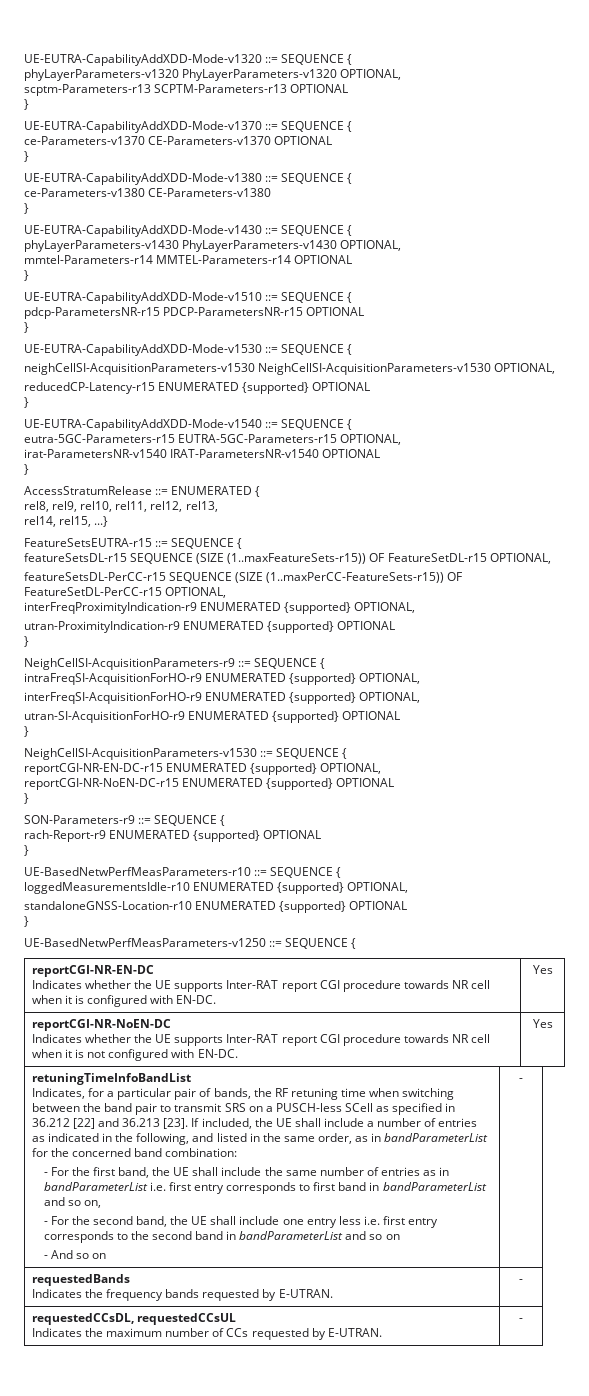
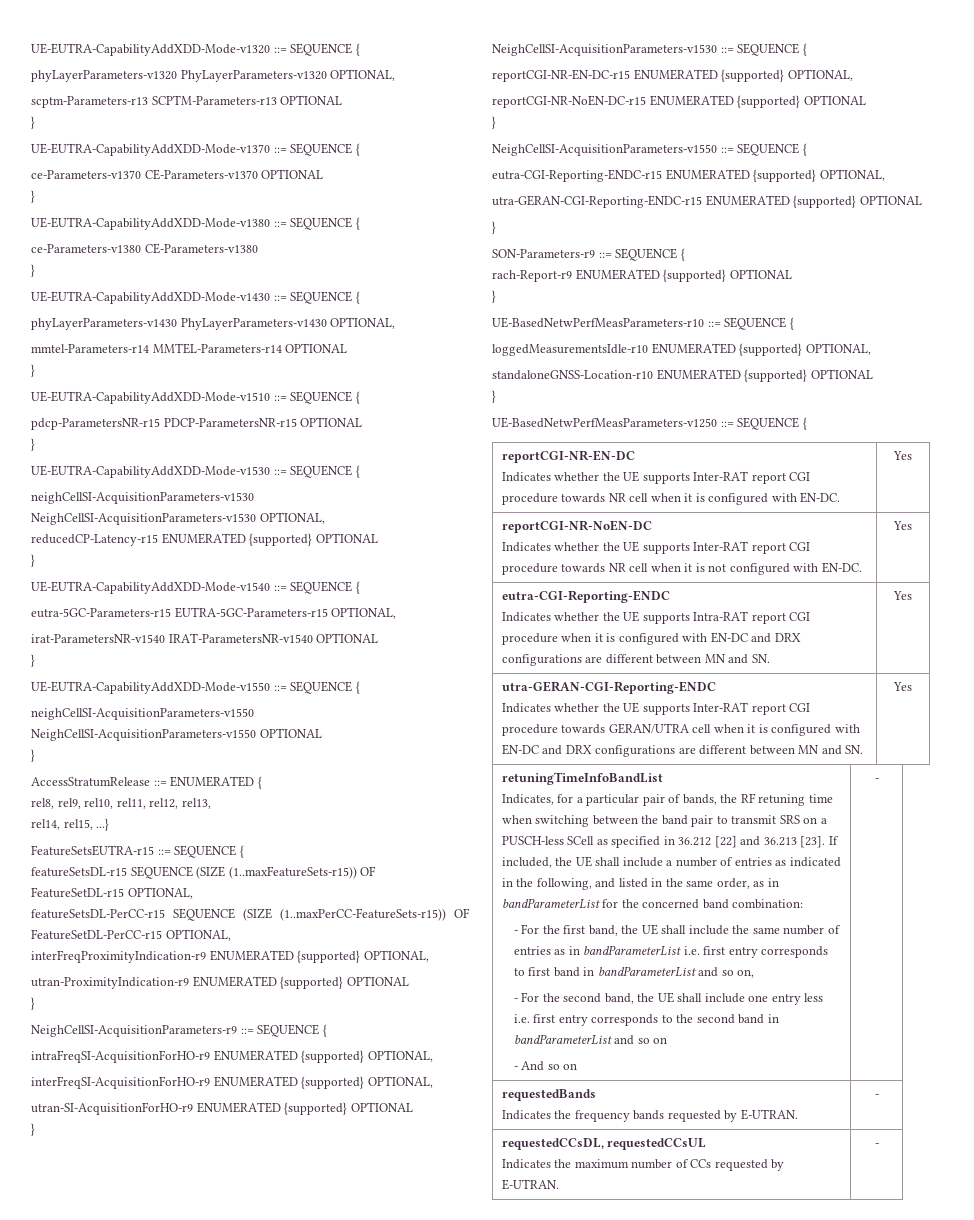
+ UE-EUTRA-CapabilityAddXDD-Mode-v1550 ::= SEQUENCE {
+ neighCellSI-AcquisitionParameters-v1550 NeighCellSI-AcquisitionParameters-v1550 OPTIONAL
+ }
+ NeighCellSI-AcquisitionParameters-v1550 ::= SEQUENCE {
+ eutra-CGI-Reporting-ENDC-r15 ENUMERATED {supported} OPTIONAL,
+ utra-GERAN-CGI-Reporting-ENDC-r15 ENUMERATED {supported} OPTIONAL
+ }
+ eutra-CGI-Reporting-ENDC
+ Indicates whether the UE supports Intra-RAT report CGI procedure when it is configured with EN-DC and DRX configurations are different between MN and SN. | Yes
+ utra-GERAN-CGI-Reporting-ENDC
+ Indicates whether the UE supports Inter-RAT report CGI procedure towards GERAN/UTRA cell when it is configured with EN-DC and DRX configurations are different between MN and SN. | Yes

